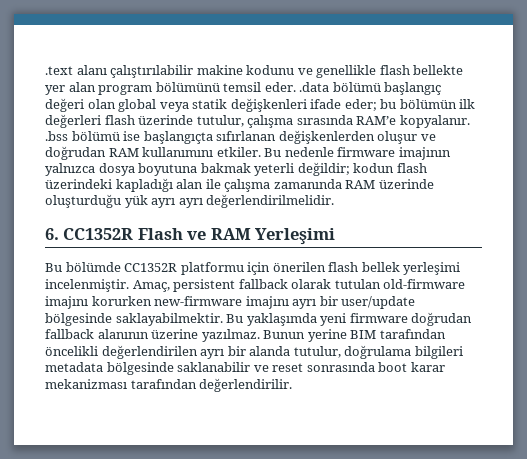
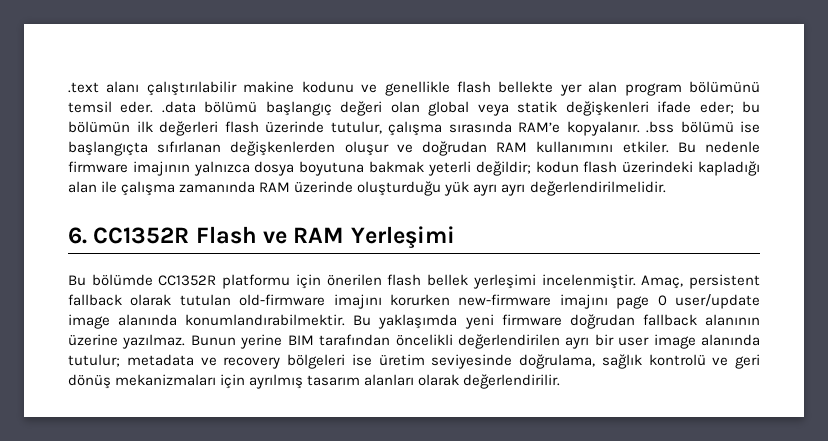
- Amaç, persistent fallback olarak tutulan old-firmware imajını korurken new-firmware imajını ayrı bir user/update bölgesinde saklayabilmektir.
+ Amaç, persistent fallback olarak tutulan old-firmware imajını korurken new-firmware imajını page 0 user/update image alanında konumlandırabilmektir.
- Bunun yerine BIM tarafından öncelikli değerlendirilen ayrı bir alanda tutulur, doğrulama bilgileri metadata bölgesinde saklanabilir ve reset sonrasında boot karar mekanizması tarafından değerlendirilir.
+ Bunun yerine BIM tarafından öncelikli değerlendirilen ayrı bir user image alanında tutulur; metadata ve recovery bölgeleri ise üretim seviyesinde doğrulama, sağlık kontrolü ve geri dönüş mekanizmaları için ayrılmış tasarım alanları olarak değerlendirilir.

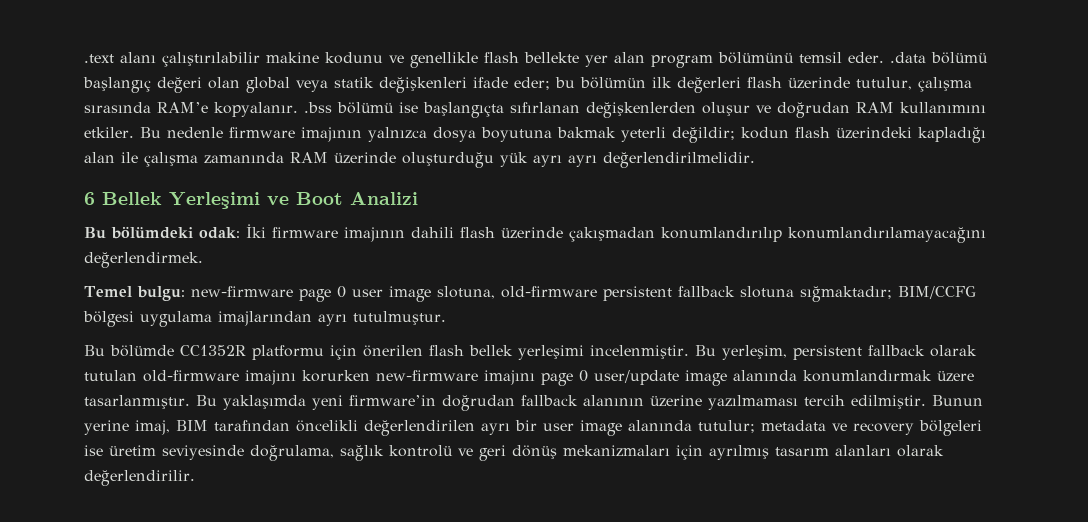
- 6. CC1352R Flash ve RAM Yerleşimi
+ 6 Bellek Yerleşimi ve Boot Analizi
+ Bu bölümdeki odak: İki firmware imajının dahili flash üzerinde çakışmadan konumlandırılıp konumlandırılamayacağını değerlendirmek.
+ Temel bulgu: new-firmware page 0 user image slotuna, old-firmware persistent fallback slotuna sığmaktadır; BIM/CCFG bölgesi uygulama imajlarından ayrı tutulmuştur.
- Amaç, persistent fallback olarak tutulan old-firmware imajını korurken new-firmware imajını page 0 user/update image alanında konumlandırabilmektir.
+ Bu yerleşim, persistent fallback olarak tutulan old-firmware imajını korurken new-firmware imajını page 0 user/update image alanında konumlandırmak üzere tasarlanmıştır.
- Bu yaklaşımda yeni firmware doğrudan fallback alanının üzerine yazılmaz.
+ Bu yaklaşımda yeni firmware’in doğrudan fallback alanının üzerine yazılmaması tercih edilmiştir.
- Bunun yerine BIM tarafından öncelikli değerlendirilen ayrı bir user image alanında tutulur; metadata ve recovery bölgeleri ise üretim seviyesinde doğrulama, sağlık kontrolü ve geri dönüş mekanizmaları için ayrılmış tasarım alanları olarak değerlendirilir.
+ Bunun yerine imaj, BIM tarafından öncelikli değerlendirilen ayrı bir user image alanında tutulur; metadata ve recovery bölgeleri ise üretim seviyesinde doğrulama, sağlık kontrolü ve geri dönüş mekanizmaları için ayrılmış tasarım alanları olarak değerlendirilir.

